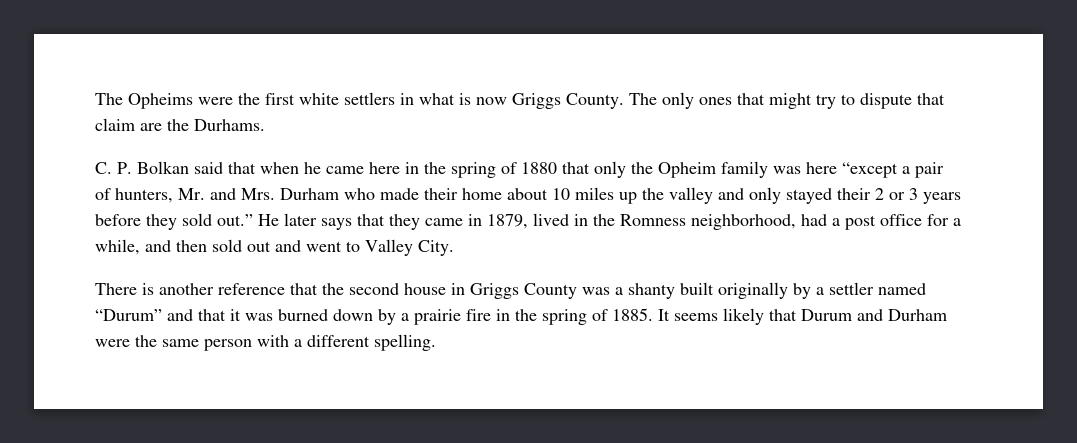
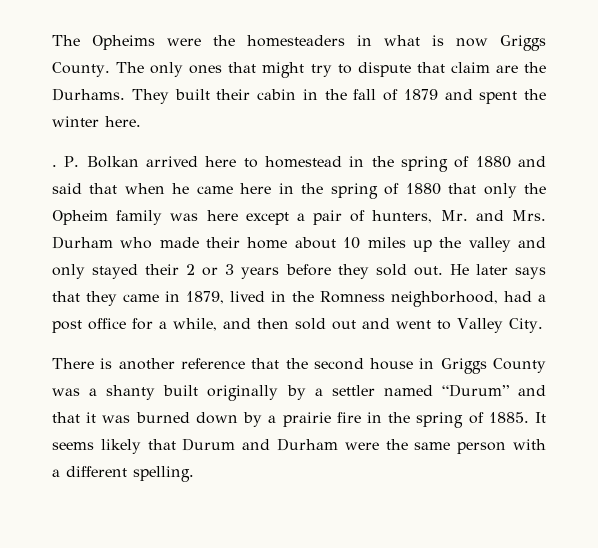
- The Opheims were the first white settlers in what is now Griggs County.
+ The Opheims were the homesteaders in what is now Griggs County.
- The only ones that might try to dispute that claim are the Durhams.
- C. P. Bolkan said that when he came here in the spring of 1880 that only the Opheim family was here “except a pair of hunters, Mr. and Mrs. Durham who made their home about 10 miles up the valley and only stayed their 2 or 3 years before they sold out.”
+ The only ones that might try to dispute that claim are the Durhams. They built their cabin in the fall of 1879 and spent the winter here.
+ . P. Bolkan arrived here to homestead in the spring of 1880 and said that when he came here in the spring of 1880 that only the Opheim family was here except a pair of hunters, Mr. and Mrs. Durham who made their home about 10 miles up the valley and only stayed their 2 or 3 years before they sold out.

